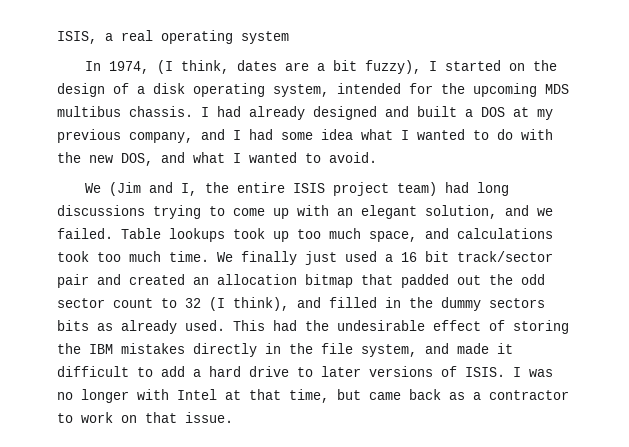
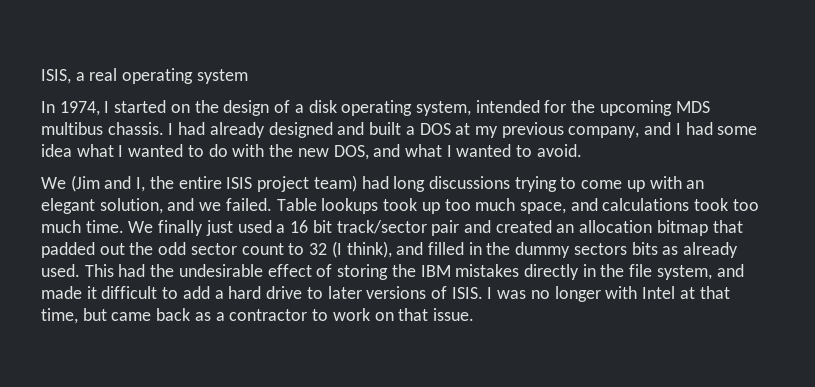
- In 1974, (I think, dates are a bit fuzzy), I started on the design of a disk operating system, intended for the upcoming MDS multibus chassis.
+ In 1974, I started on the design of a disk operating system, intended for the upcoming MDS multibus chassis.

